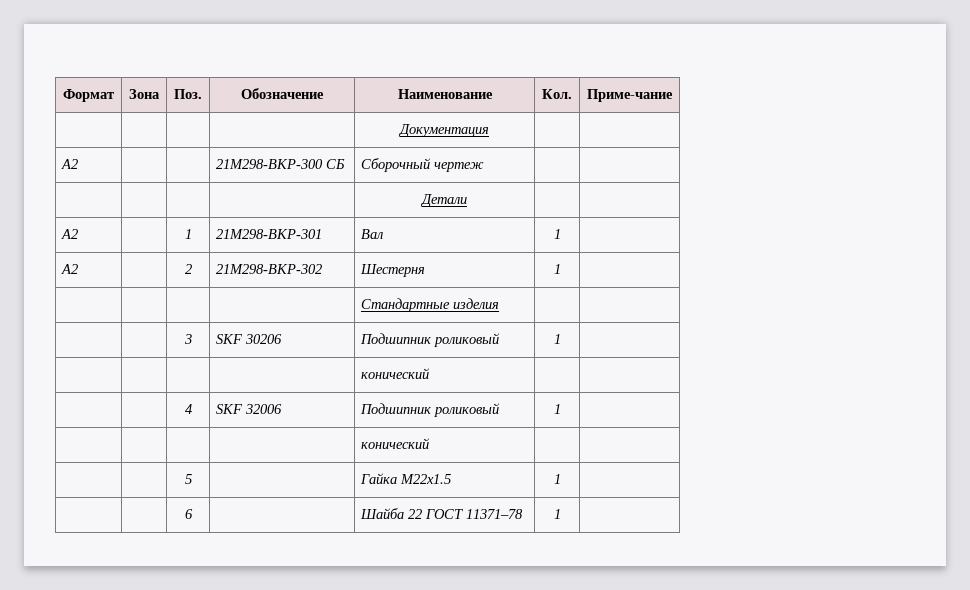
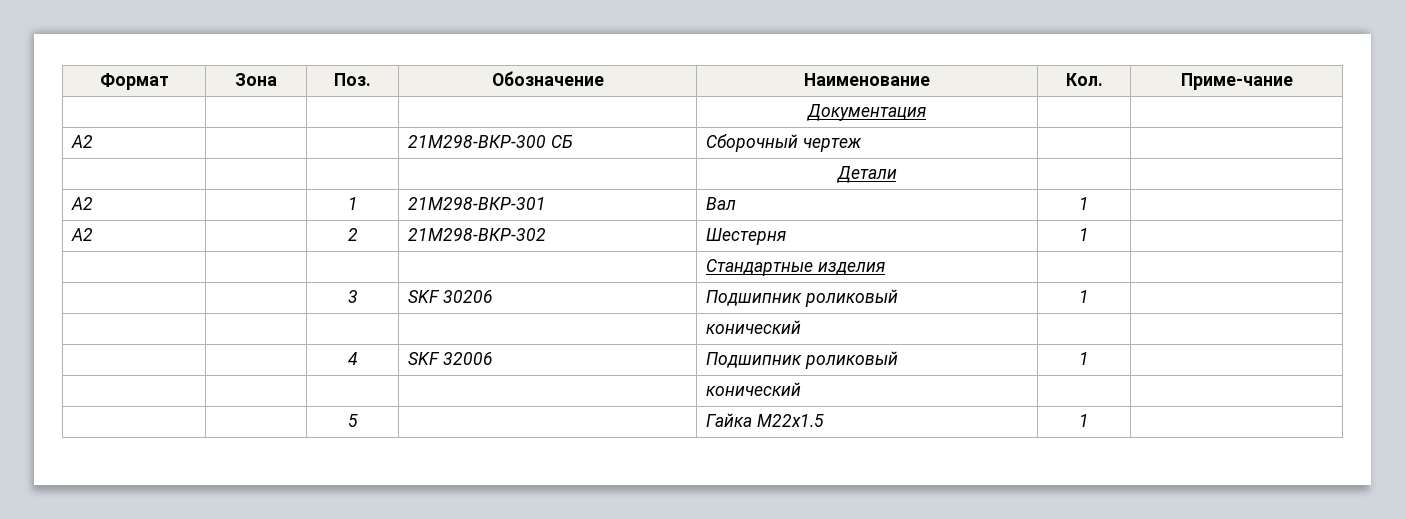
- | | 6 | | Шайба 22 ГОСТ 11371–78 | 1 |

